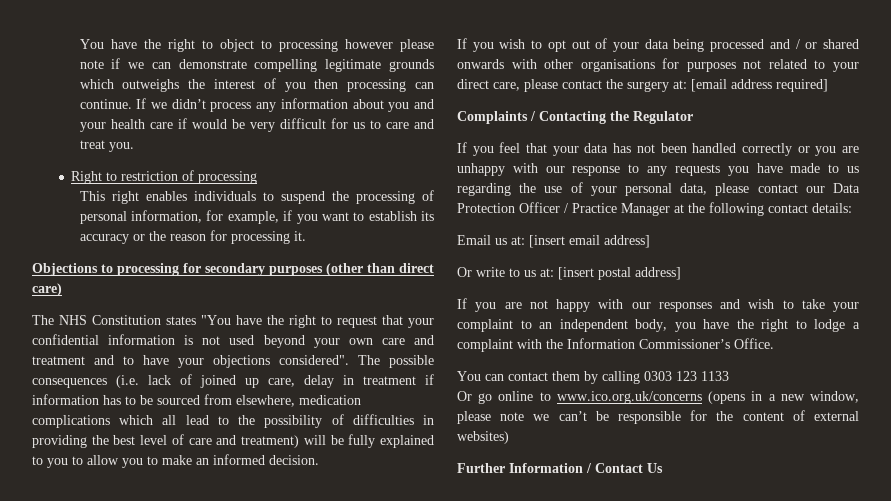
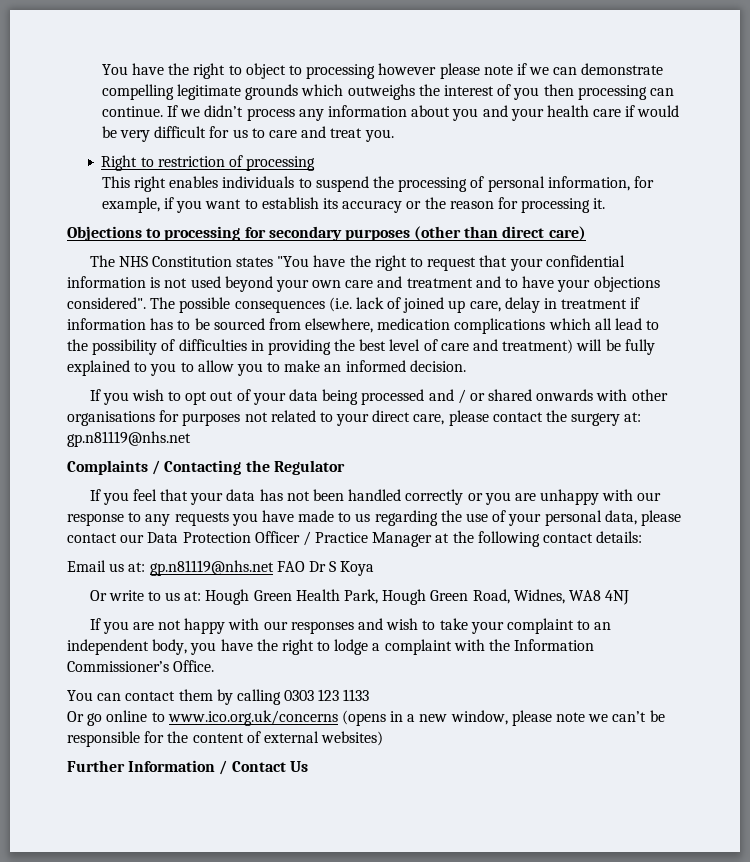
- If you wish to opt out of your data being processed and / or shared onwards with other organisations for purposes not related to your direct care, please contact the surgery at: [email address required]
+ If you wish to opt out of your data being processed and / or shared onwards with other organisations for purposes not related to your direct care, please contact the surgery at: gp.n81119@nhs.net
- Email us at: [insert email address]
+ Email us at: gp.n81119@nhs.net FAO Dr S Koya
- Or write to us at: [insert postal address]
+ Or write to us at: Hough Green Health Park, Hough Green Road, Widnes, WA8 4NJ

